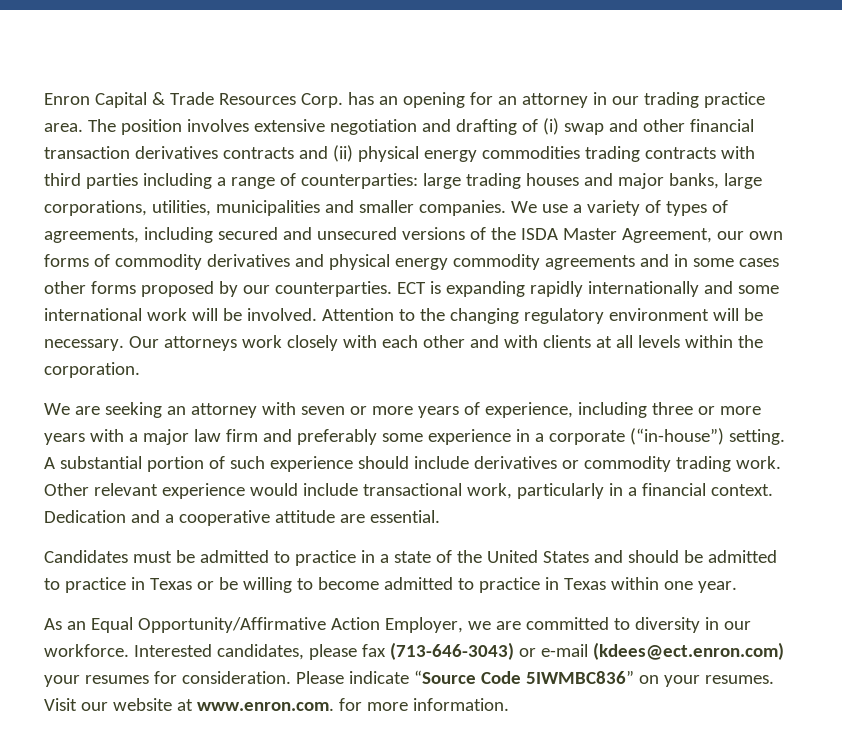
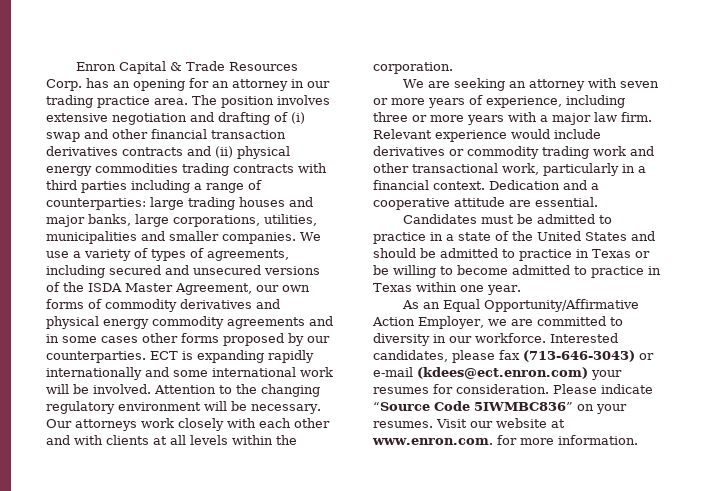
- We are seeking an attorney with seven or more years of experience, including three or more years with a major law firm and preferably some experience in a corporate (“in-house”) setting. A substantial portion of such experience should include derivatives or commodity trading work. Other relevant experience would include transactional work, particularly in a financial context.
+ We are seeking an attorney with seven or more years of experience, including three or more years with a major law firm. Relevant experience would include derivatives or commodity trading work and other transactional work, particularly in a financial context.

